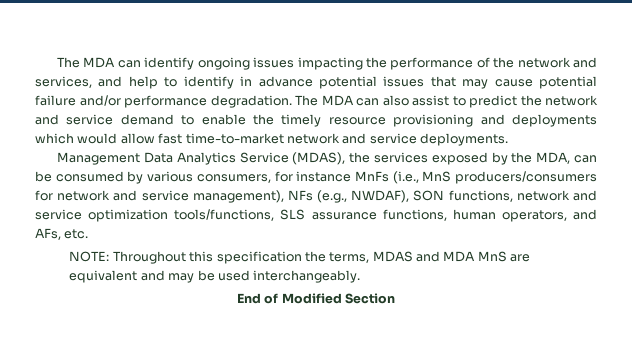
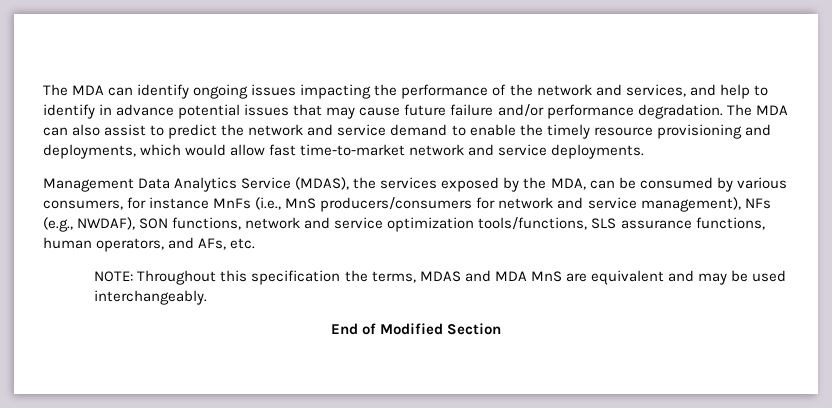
- The MDA can identify ongoing issues impacting the performance of the network and services, and help to identify in advance potential issues that may cause potential failure and/or performance degradation.
+ The MDA can identify ongoing issues impacting the performance of the network and services, and help to identify in advance potential issues that may cause future failure and/or performance degradation.
- The MDA can also assist to predict the network and service demand to enable the timely resource provisioning and deployments which would allow fast time-to-market network and service deployments.
+ The MDA can also assist to predict the network and service demand to enable the timely resource provisioning and deployments, which would allow fast time-to-market network and service deployments.

